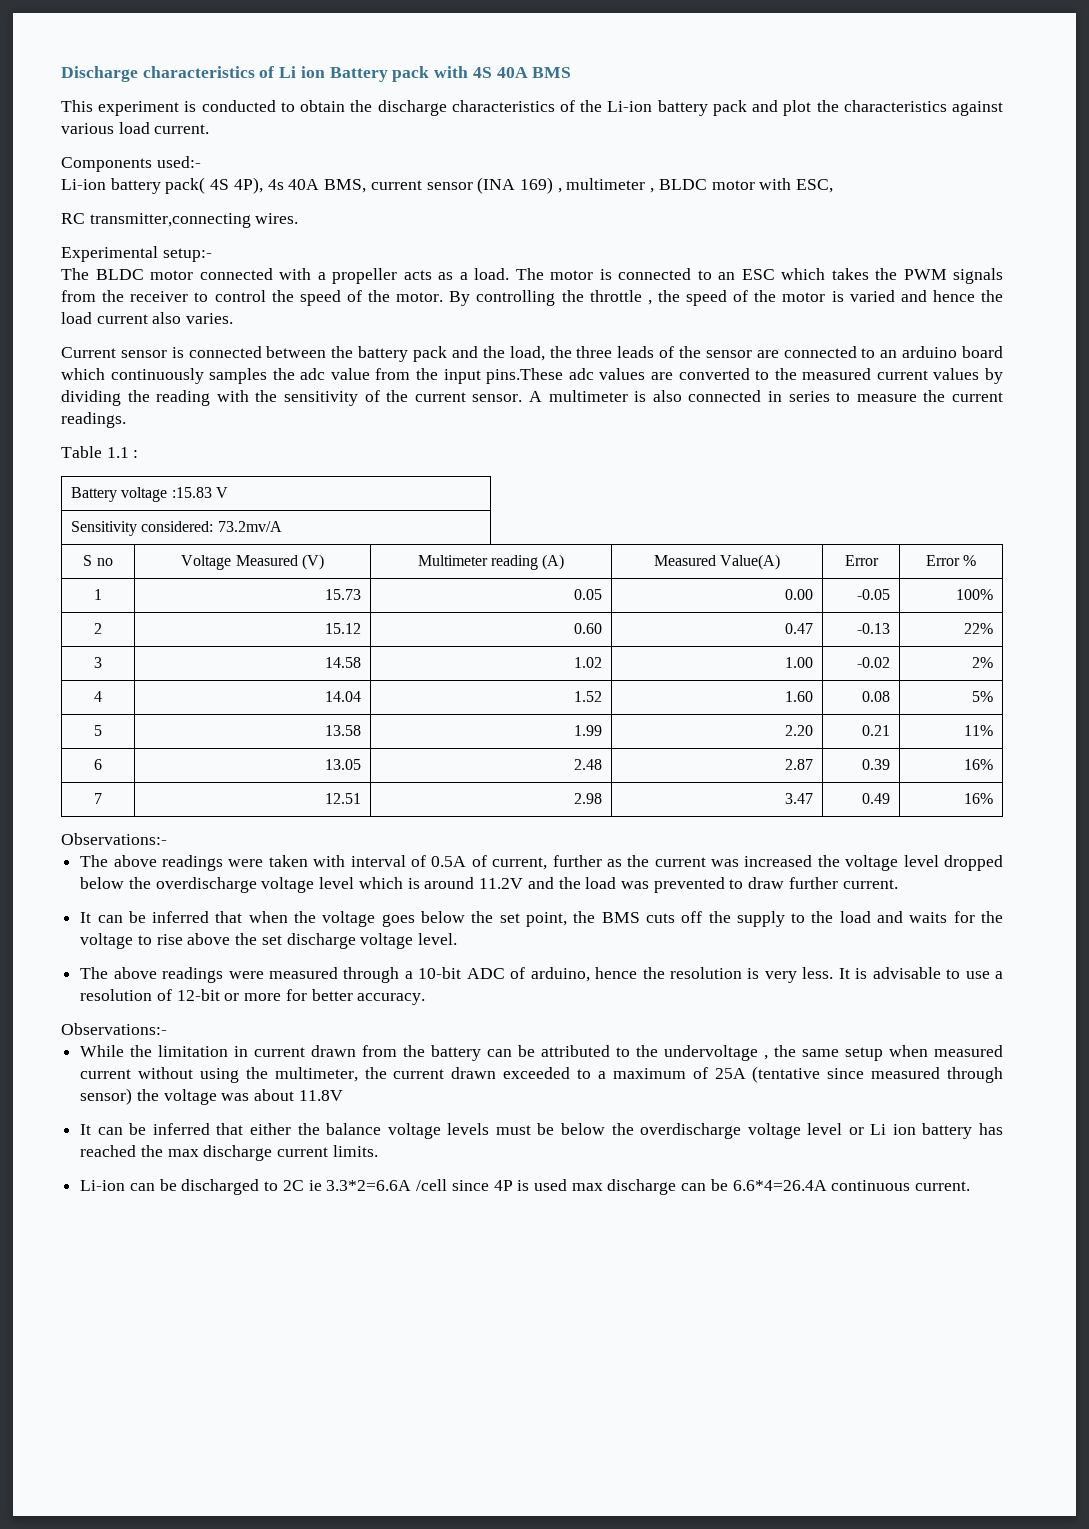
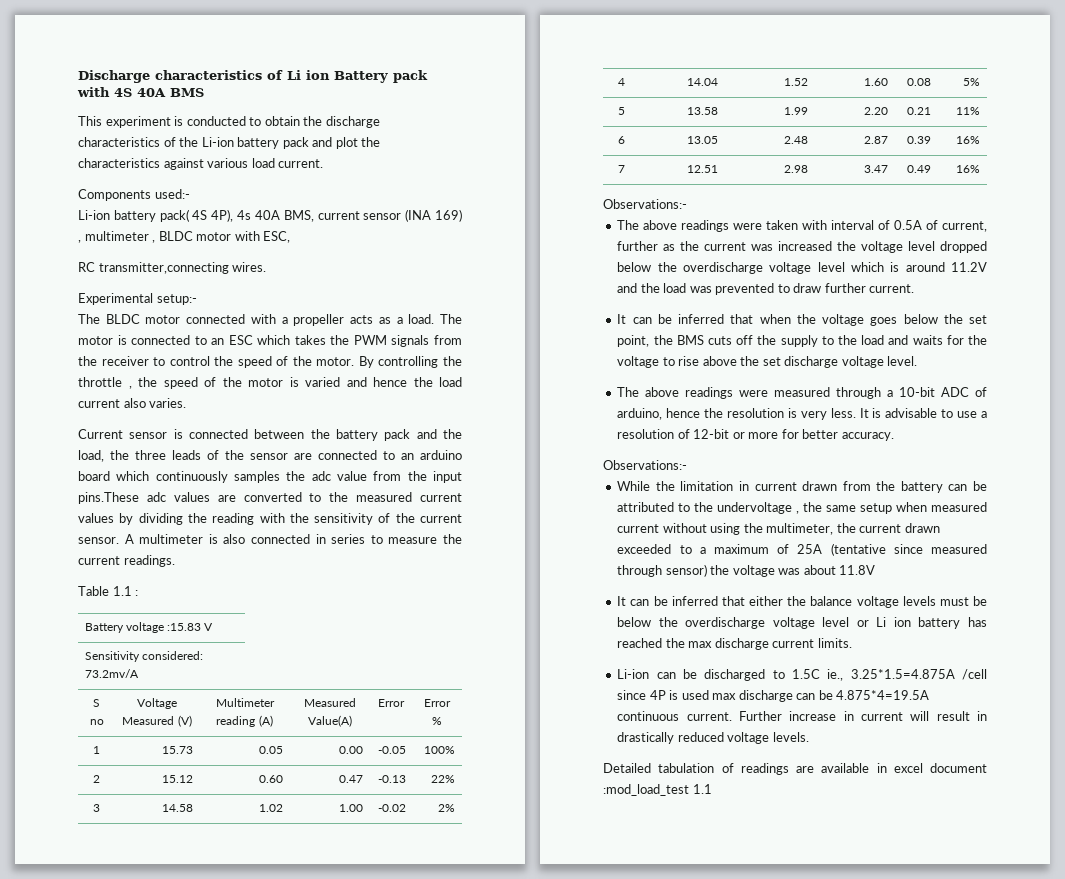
- Li-ion can be discharged to 2C ie 3.3*2=6.6A /cell since 4P is used max discharge can be 6.6*4=26.4A continuous current.
+ Li-ion can be discharged to 1.5C ie., 3.25*1.5=4.875A /cell since 4P is used max discharge can be 4.875*4=19.5A continuous current.
+ Further increase in current will result in drastically reduced voltage levels.
+ Detailed tabulation of readings are available in excel document :mod_load_test 1.1

